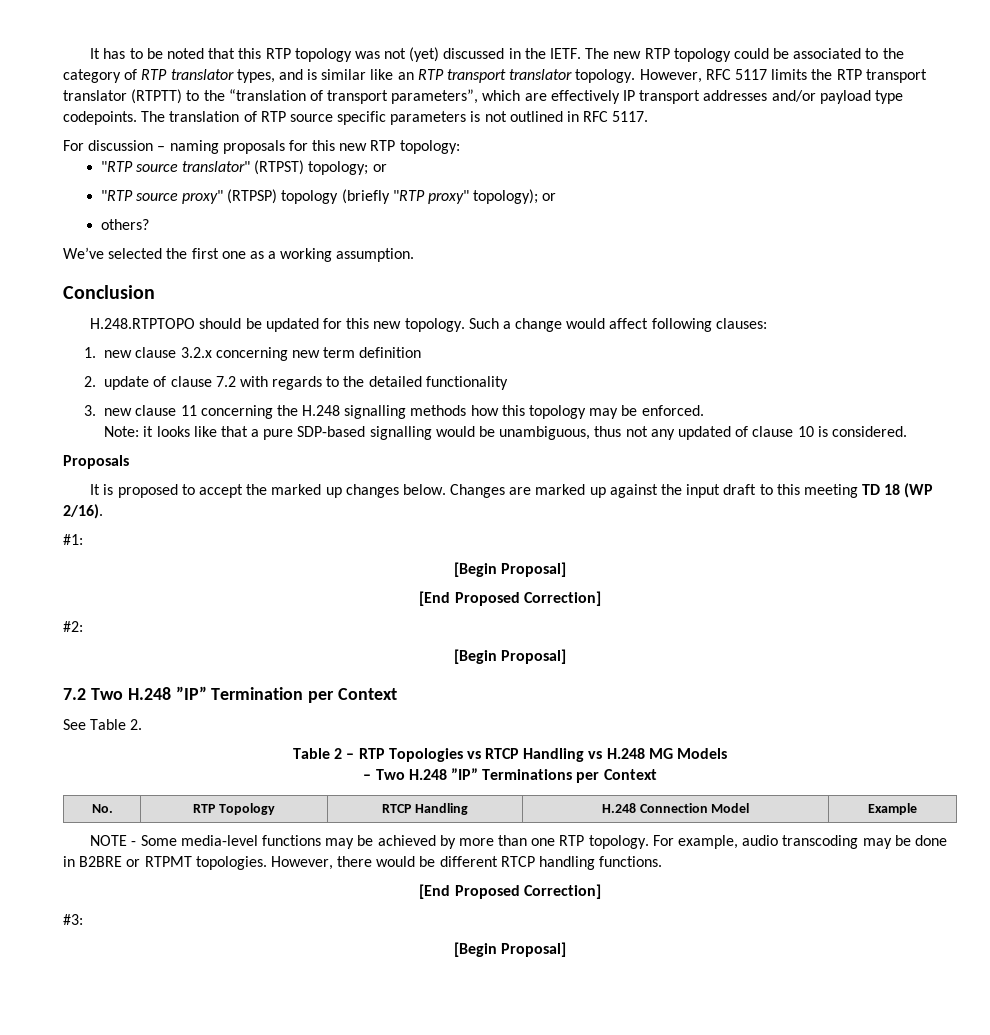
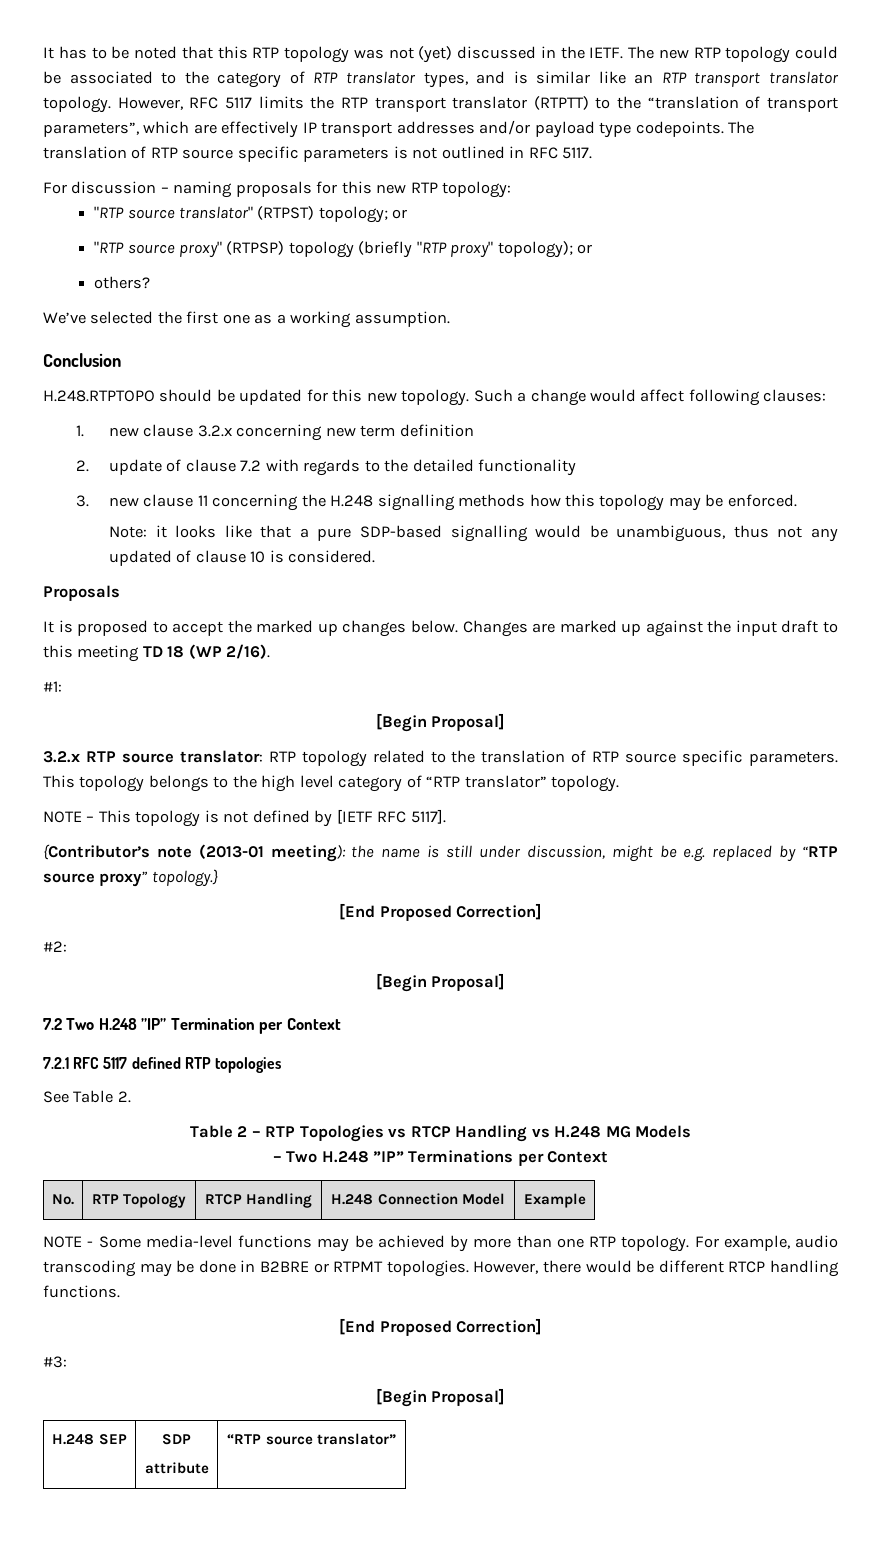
+ 3.2.x RTP source translator: RTP topology related to the translation of RTP source specific parameters. This topology belongs to the high level category of “RTP translator” topology.
+ NOTE – This topology is not defined by [IETF RFC 5117].
+ {Contributor’s note (2013-01 meeting): the name is still under discussion, might be e.g. replaced by “RTP source proxy” topology.}
+ 7.2.1 RFC 5117 defined RTP topologies
+ H.248 SEP | SDP
+ attribute | “RTP source translator”

